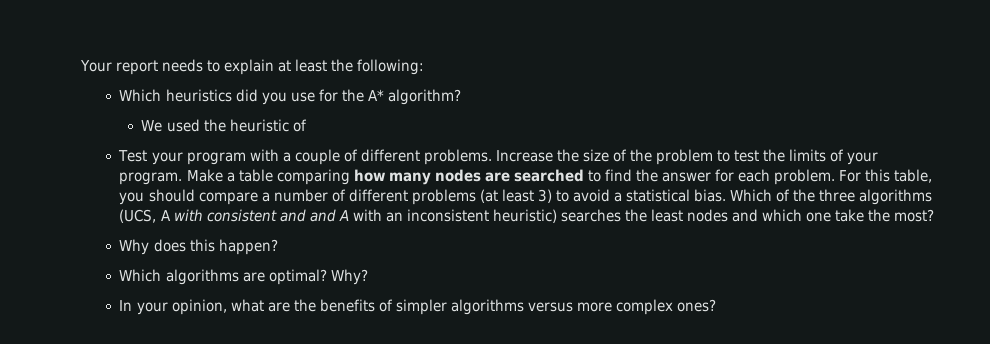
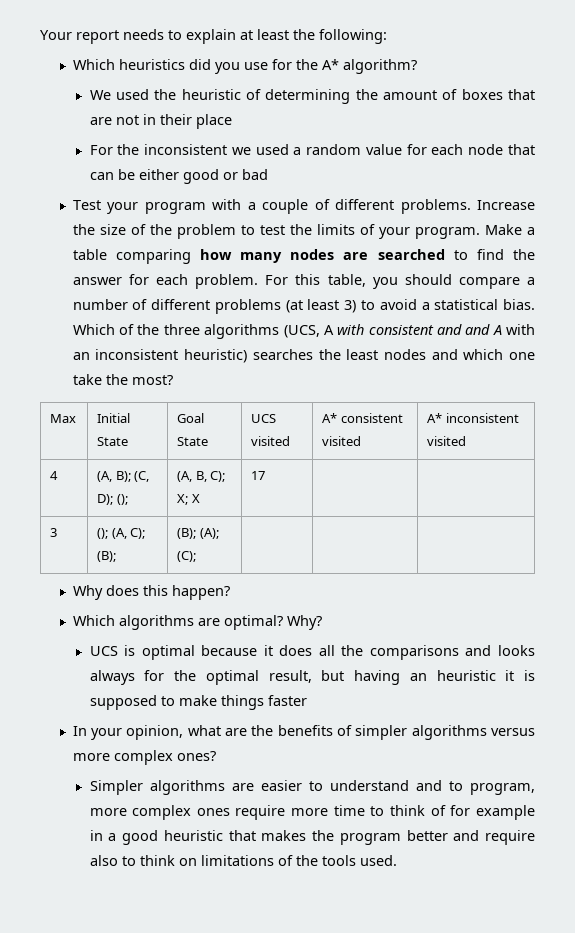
- We used the heuristic of
+ We used the heuristic of determining the amount of boxes that are not in their place
+ For the inconsistent we used a random value for each node that can be either good or bad
+ Max | Initial State | Goal State | UCS visited | A* consistent visited | A* inconsistent visited
+ 4 | (A, B); (C, D); (); | (A, B, C); X; X | 17 | |
+ 3 | (); (A, C); (B); | (B); (A); (C); | | |
+ UCS is optimal because it does all the comparisons and looks always for the optimal result, but having an heuristic it is supposed to make things faster
+ Simpler algorithms are easier to understand and to program, more complex ones require more time to think of for example in a good heuristic that makes the program better and require also to think on limitations of the tools used.

